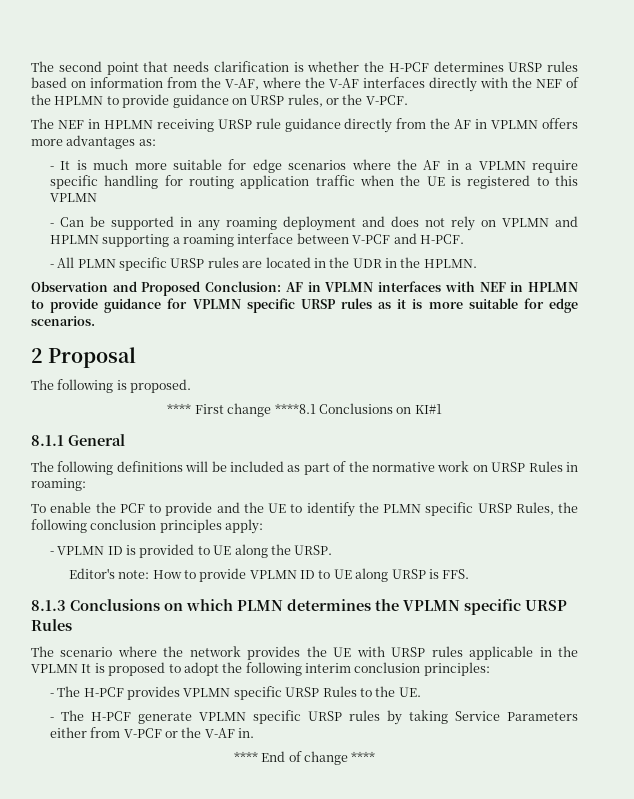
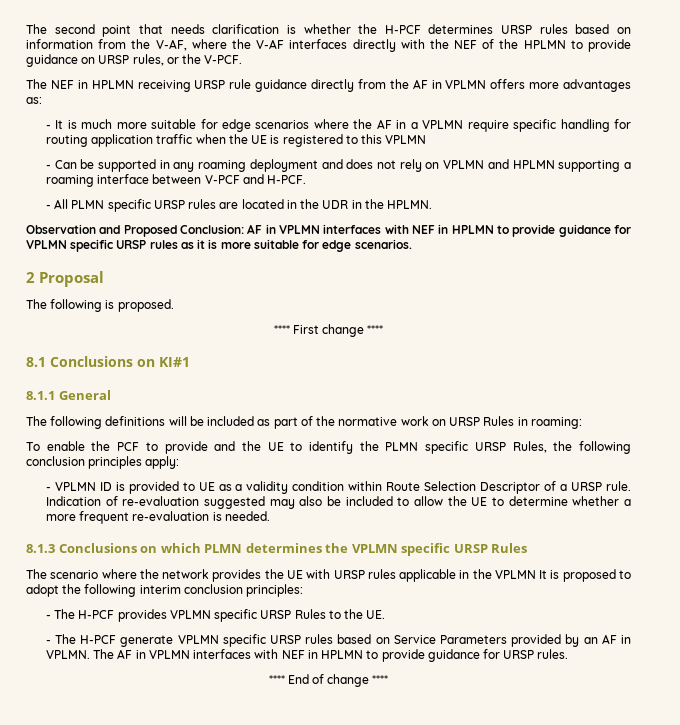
- **** First change ****8.1 Conclusions on KI#1
+ **** First change ****
+ 8.1 Conclusions on KI#1
- - VPLMN ID is provided to UE along the URSP.
- Editor's note: How to provide VPLMN ID to UE along URSP is FFS.
+ - VPLMN ID is provided to UE as a validity condition within Route Selection Descriptor of a URSP rule. Indication of re-evaluation suggested may also be included to allow the UE to determine whether a more frequent re-evaluation is needed.
- - The H-PCF generate VPLMN specific URSP rules by taking Service Parameters either from V-PCF or the V-AF in.
+ - The H-PCF generate VPLMN specific URSP rules based on Service Parameters provided by an AF in VPLMN. The AF in VPLMN interfaces with NEF in HPLMN to provide guidance for URSP rules.

